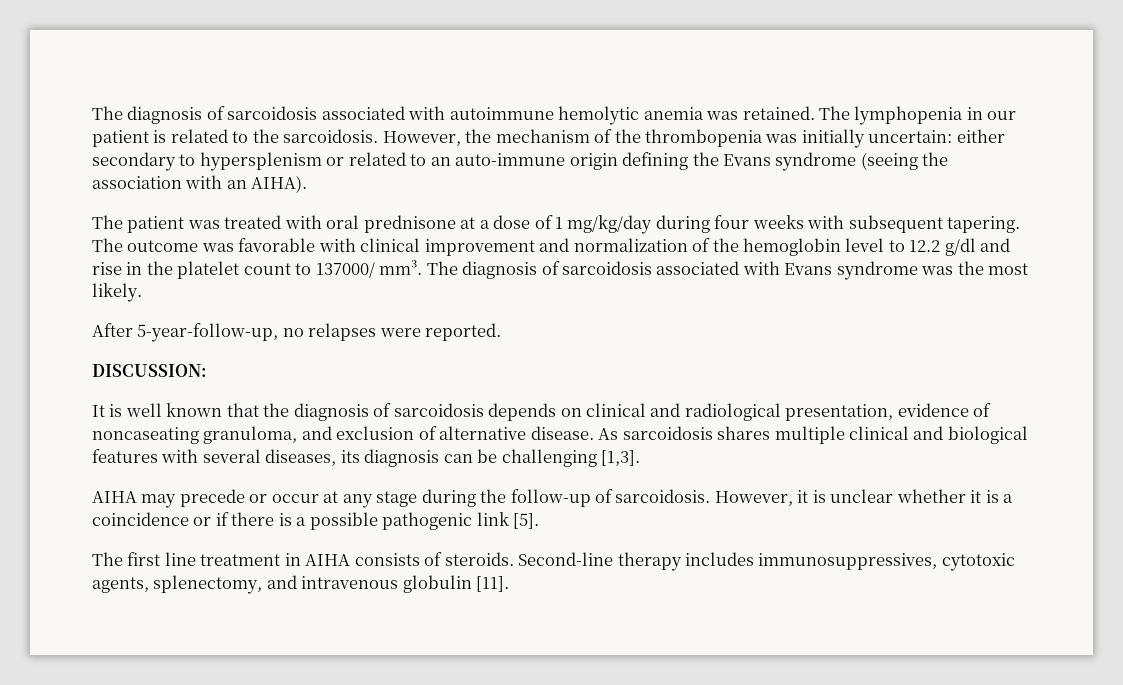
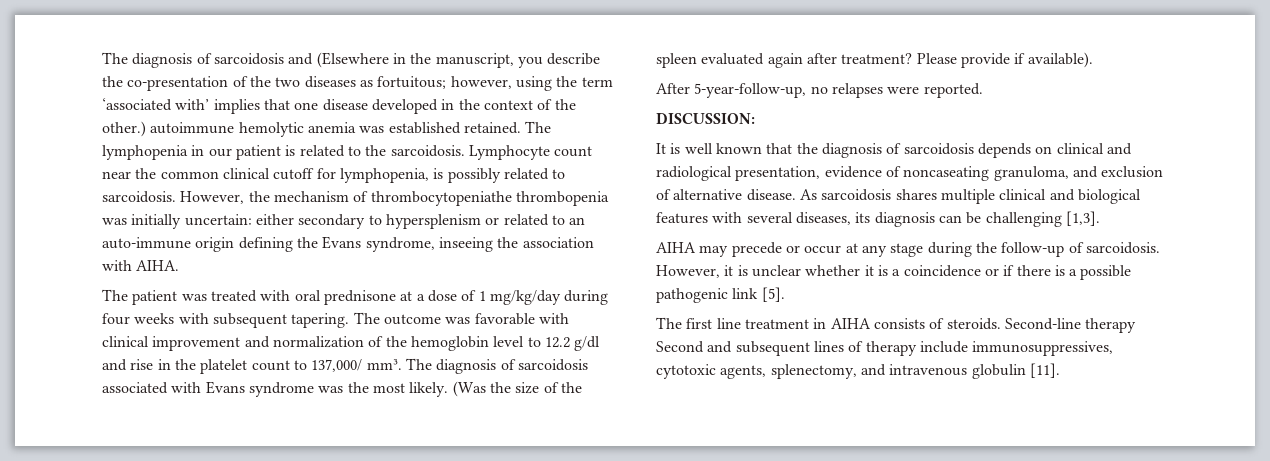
- The diagnosis of sarcoidosis associated with autoimmune hemolytic anemia was retained.
+ The diagnosis of sarcoidosis and (Elsewhere in the manuscript, you describe the co-presentation of the two diseases as fortuitous; however, using the term ‘associated with’ implies that one disease developed in the context of the other.) autoimmune hemolytic anemia was established retained.
+ Lymphocyte count near the common clinical cutoff for lymphopenia, is possibly related to sarcoidosis.
- However, the mechanism of the thrombopenia was initially uncertain: either secondary to hypersplenism or related to an auto-immune origin defining the Evans syndrome (seeing the association with an AIHA).
+ However, the mechanism of thrombocytopeniathe thrombopenia was initially uncertain: either secondary to hypersplenism or related to an auto-immune origin defining the Evans syndrome, inseeing the association with AIHA.
- The outcome was favorable with clinical improvement and normalization of the hemoglobin level to 12.2 g/dl and rise in the platelet count to 137000/ mm³.
+ The outcome was favorable with clinical improvement and normalization of the hemoglobin level to 12.2 g/dl and rise in the platelet count to 137,000/ mm³.
+ (Was the size of the spleen evaluated again after treatment? Please provide if available).
- Second-line therapy includes immunosuppressives, cytotoxic agents, splenectomy, and intravenous globulin [11].
+ Second-line therapy Second and subsequent lines of therapy include immunosuppressives, cytotoxic agents, splenectomy, and intravenous globulin [11].

